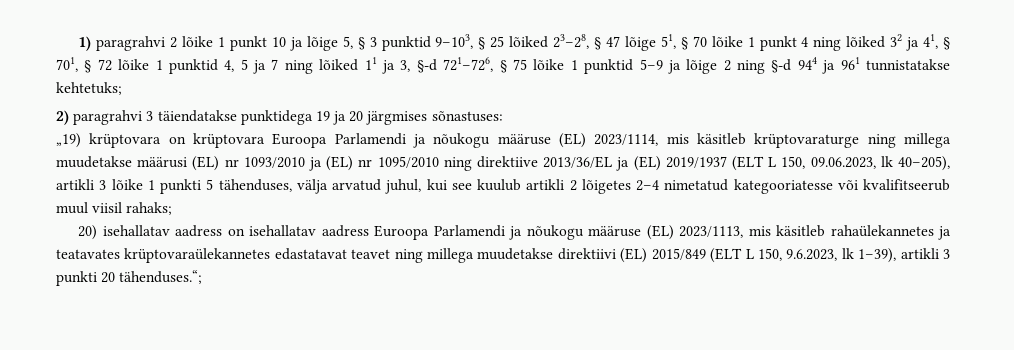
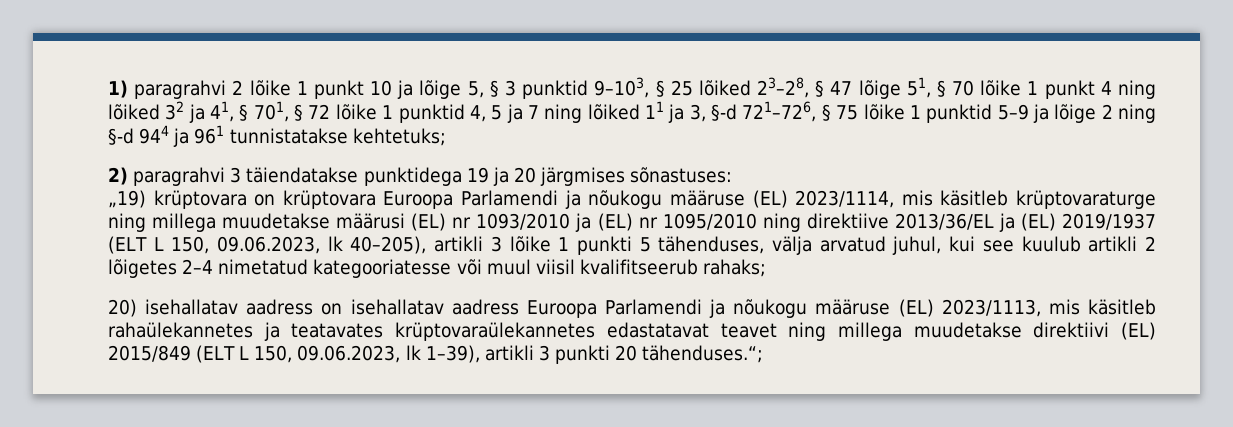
- „19) krüptovara on krüptovara Euroopa Parlamendi ja nõukogu määruse (EL) 2023/1114, mis käsitleb krüptovaraturge ning millega muudetakse määrusi (EL) nr 1093/2010 ja (EL) nr 1095/2010 ning direktiive 2013/36/EL ja (EL) 2019/1937 (ELT L 150, 09.06.2023, lk 40–205), artikli 3 lõike 1 punkti 5 tähenduses, välja arvatud juhul, kui see kuulub artikli 2 lõigetes 2–4 nimetatud kategooriatesse või kvalifitseerub muul viisil rahaks;
+ „19) krüptovara on krüptovara Euroopa Parlamendi ja nõukogu määruse (EL) 2023/1114, mis käsitleb krüptovaraturge ning millega muudetakse määrusi (EL) nr 1093/2010 ja (EL) nr 1095/2010 ning direktiive 2013/36/EL ja (EL) 2019/1937 (ELT L 150, 09.06.2023, lk 40–205), artikli 3 lõike 1 punkti 5 tähenduses, välja arvatud juhul, kui see kuulub artikli 2 lõigetes 2–4 nimetatud kategooriatesse või muul viisil kvalifitseerub rahaks;
- 20) isehallatav aadress on isehallatav aadress Euroopa Parlamendi ja nõukogu määruse (EL) 2023/1113, mis käsitleb rahaülekannetes ja teatavates krüptovaraülekannetes edastatavat teavet ning millega muudetakse direktiivi (EL) 2015/849 (ELT L 150, 9.6.2023, lk 1–39), artikli 3 punkti 20 tähenduses.“;
+ 20) isehallatav aadress on isehallatav aadress Euroopa Parlamendi ja nõukogu määruse (EL) 2023/1113, mis käsitleb rahaülekannetes ja teatavates krüptovaraülekannetes edastatavat teavet ning millega muudetakse direktiivi (EL) 2015/849 (ELT L 150, 09.06.2023, lk 1–39), artikli 3 punkti 20 tähenduses.“;

